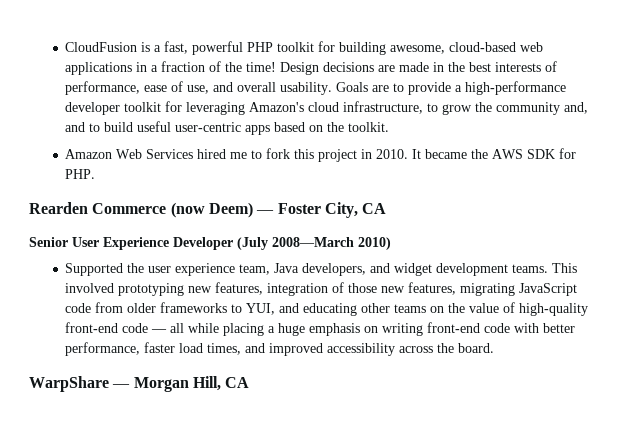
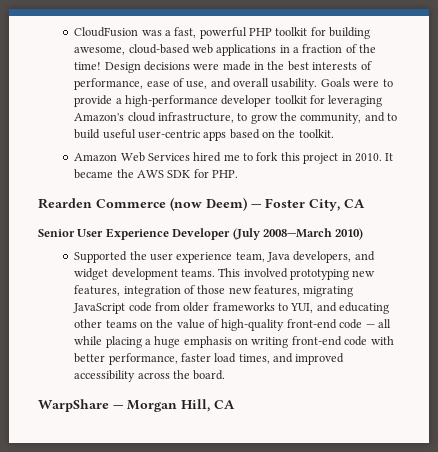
- CloudFusion is a fast, powerful PHP toolkit for building awesome, cloud-based web applications in a fraction of the time!
+ CloudFusion was a fast, powerful PHP toolkit for building awesome, cloud-based web applications in a fraction of the time!
- Design decisions are made in the best interests of performance, ease of use, and overall usability.
+ Design decisions were made in the best interests of performance, ease of use, and overall usability.
- Goals are to provide a high-performance developer toolkit for leveraging Amazon's cloud infrastructure, to grow the community and, and to build useful user-centric apps based on the toolkit.
+ Goals were to provide a high-performance developer toolkit for leveraging Amazon's cloud infrastructure, to grow the community, and to build useful user-centric apps based on the toolkit.

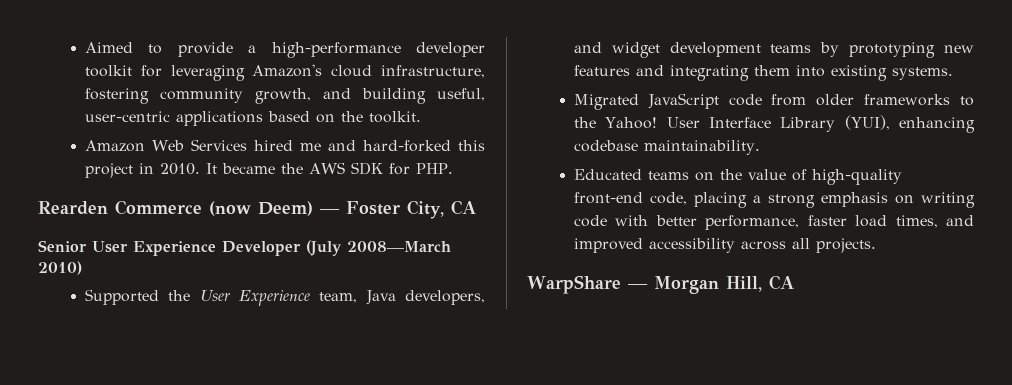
- CloudFusion was a fast, powerful PHP toolkit for building awesome, cloud-based web applications in a fraction of the time! Design decisions were made in the best interests of performance, ease of use, and overall usability. Goals were to provide a high-performance developer toolkit for leveraging Amazon's cloud infrastructure, to grow the community, and to build useful user-centric apps based on the toolkit.
+ Aimed to provide a high-performance developer toolkit for leveraging Amazon's cloud infrastructure, fostering community growth, and building useful, user-centric applications based on the toolkit.
- Amazon Web Services hired me to fork this project in 2010.
+ Amazon Web Services hired me and hard-forked this project in 2010.
- Supported the user experience team, Java developers, and widget development teams. This involved prototyping new features, integration of those new features, migrating JavaScript code from older frameworks to YUI, and educating other teams on the value of high-quality front-end code — all while placing a huge emphasis on writing front-end code with better performance, faster load times, and improved accessibility across the board.
+ Supported the User Experience team, Java developers, and widget development teams by prototyping new features and integrating them into existing systems.
+ Migrated JavaScript code from older frameworks to the Yahoo! User Interface Library (YUI), enhancing codebase maintainability.
+ Educated teams on the value of high-quality front-end code, placing a strong emphasis on writing code with better performance, faster load times, and improved accessibility across all projects.

